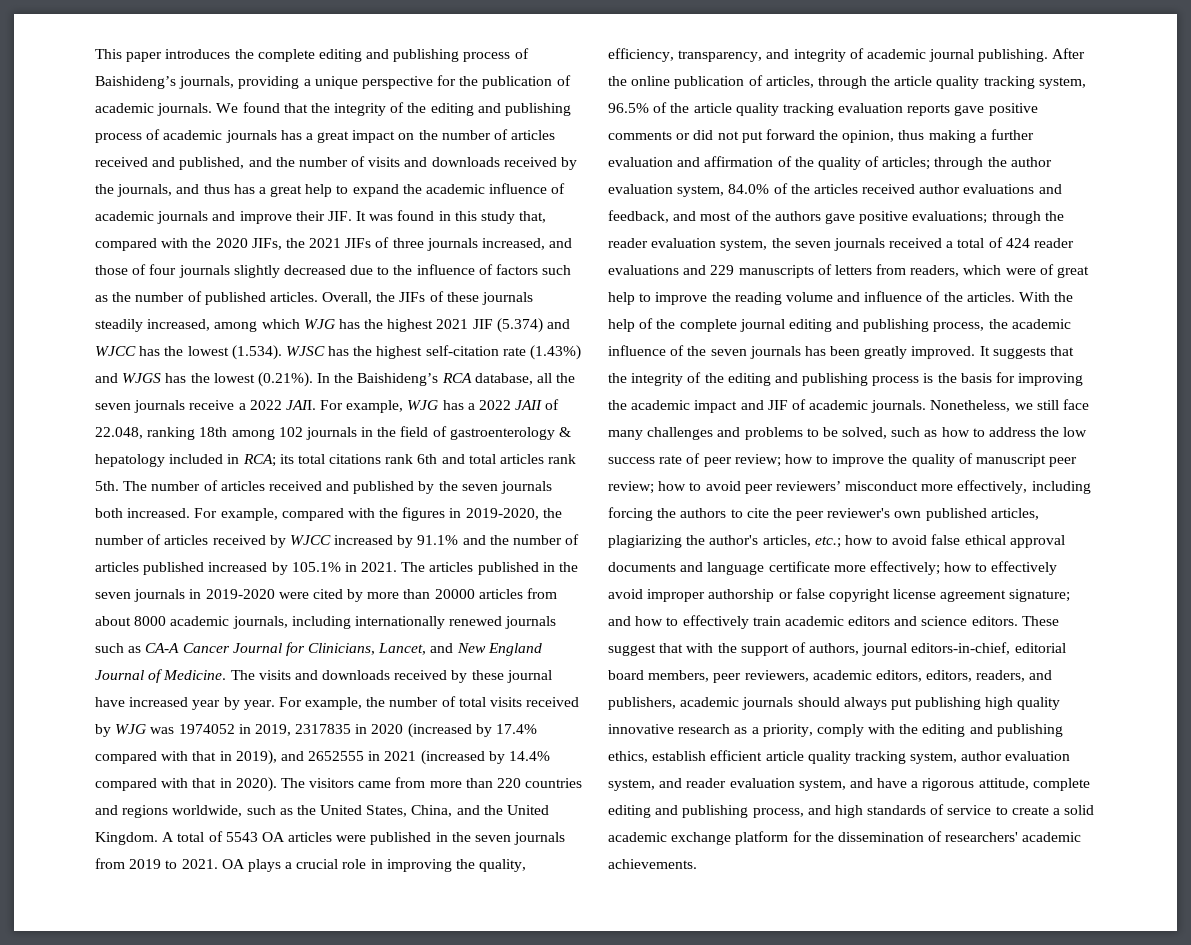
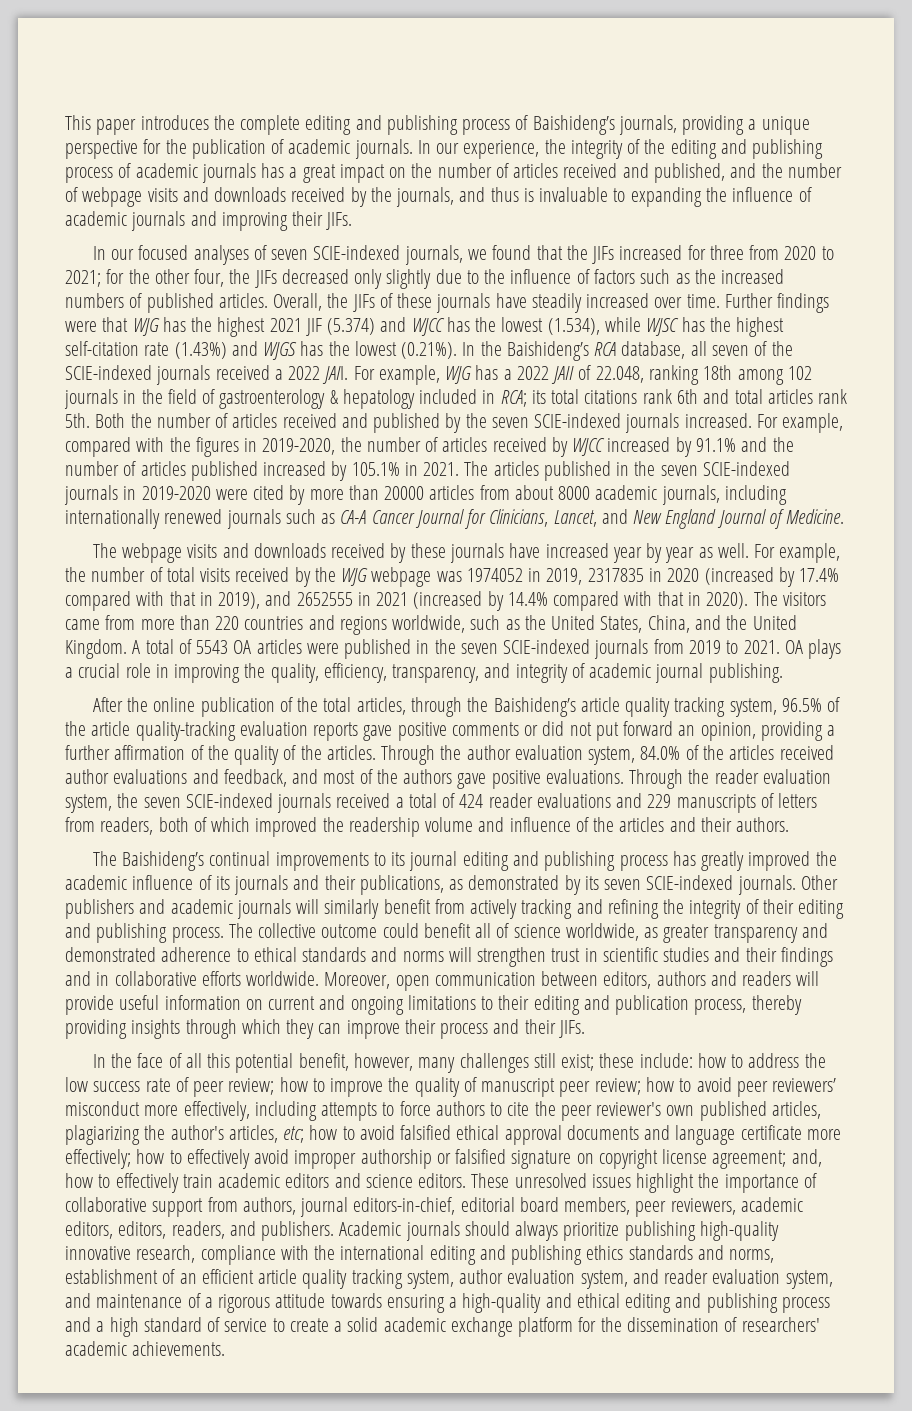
- We found that the integrity of the editing and publishing process of academic journals has a great impact on the number of articles received and published, and the number of visits and downloads received by the journals, and thus has a great help to expand the academic influence of academic journals and improve their JIF. It was found in this study that, compared with the 2020 JIFs, the 2021 JIFs of three journals increased, and those of four journals slightly decreased due to the influence of factors such as the number of published articles.
+ In our experience, the integrity of the editing and publishing process of academic journals has a great impact on the number of articles received and published, and the number of webpage visits and downloads received by the journals, and thus is invaluable to expanding the influence of academic journals and improving their JIFs.
+ In our focused analyses of seven SCIE-indexed journals, we found that the JIFs increased for three from 2020 to 2021; for the other four, the JIFs decreased only slightly due to the influence of factors such as the increased numbers of published articles.
- Overall, the JIFs of these journals steadily increased, among which WJG has the highest 2021 JIF (5.374) and WJCC has the lowest (1.534). WJSC has the highest self-citation rate (1.43%) and WJGS has the lowest (0.21%). In the Baishideng’s RCA database, all the seven journals receive a 2022 JAII.
+ Overall, the JIFs of these journals have steadily increased over time. Further findings were that WJG has the highest 2021 JIF (5.374) and WJCC has the lowest (1.534), while WJSC has the highest self-citation rate (1.43%) and WJGS has the lowest (0.21%). In the Baishideng’s RCA database, all seven of the SCIE-indexed journals received a 2022 JAII.
- The number of articles received and published by the seven journals both increased.
+ Both the number of articles received and published by the seven SCIE-indexed journals increased.
- The articles published in the seven journals in 2019-2020 were cited by more than 20000 articles from about 8000 academic journals, including internationally renewed journals such as CA-A Cancer Journal for Clinicians, Lancet, and New England Journal of Medicine. The visits and downloads received by these journal have increased year by year.
+ The articles published in the seven SCIE-indexed journals in 2019-2020 were cited by more than 20000 articles from about 8000 academic journals, including internationally renewed journals such as CA-A Cancer Journal for Clinicians, Lancet, and New England Journal of Medicine.
+ The webpage visits and downloads received by these journals have increased year by year as well.
- For example, the number of total visits received by WJG was 1974052 in 2019, 2317835 in 2020 (increased by 17.4% compared with that in 2019), and 2652555 in 2021 (increased by 14.4% compared with that in 2020).
+ For example, the number of total visits received by the WJG webpage was 1974052 in 2019, 2317835 in 2020 (increased by 17.4% compared with that in 2019), and 2652555 in 2021 (increased by 14.4% compared with that in 2020).
- A total of 5543 OA articles were published in the seven journals from 2019 to 2021.
+ A total of 5543 OA articles were published in the seven SCIE-indexed journals from 2019 to 2021.
- OA plays a crucial role in improving the quality, efficiency, transparency, and integrity of academic journal publishing. After the online publication of articles, through the article quality tracking system, 96.5% of the article quality tracking evaluation reports gave positive comments or did not put forward the opinion, thus making a further evaluation and affirmation of the quality of articles; through the author evaluation system, 84.0% of the articles received author evaluations and feedback, and most of the authors gave positive evaluations; through the reader evaluation system, the seven journals received a total of 424 reader evaluations and 229 manuscripts of letters from readers, which were of great help to improve the reading volume and influence of the articles. With the help of the complete journal editing and publishing process, the academic influence of the seven journals has been greatly improved. It suggests that the integrity of the editing and publishing process is the basis for improving the academic impact and JIF of academic journals. Nonetheless, we still face many challenges and problems to be solved, such as how to address the low success rate of peer review;
+ OA plays a crucial role in improving the quality, efficiency, transparency, and integrity of academic journal publishing.
+ After the online publication of the total articles, through the Baishideng’s article quality tracking system, 96.5% of the article quality-tracking evaluation reports gave positive comments or did not put forward an opinion, providing a further affirmation of the quality of the articles. Through the author evaluation system, 84.0% of the articles received author evaluations and feedback, and most of the authors gave positive evaluations. Through the reader evaluation system, the seven SCIE-indexed journals received a total of 424 reader evaluations and 229 manuscripts of letters from readers, both of which improved the readership volume and influence of the articles and their authors.
+ The Baishideng’s continual improvements to its journal editing and publishing process has greatly improved the academic influence of its journals and their publications, as demonstrated by its seven SCIE-indexed journals. Other publishers and academic journals will similarly benefit from actively tracking and refining the integrity of their editing and publishing process. The collective outcome could benefit all of science worldwide, as greater transparency and demonstrated adherence to ethical standards and norms will strengthen trust in scientific studies and their findings and in collaborative efforts worldwide. Moreover, open communication between editors, authors and readers will provide useful information on current and ongoing limitations to their editing and publication process, thereby providing insights through which they can improve their process and their JIFs.
+ In the face of all this potential benefit, however, many challenges still exist; these include: how to address the low success rate of peer review;
- how to avoid peer reviewers’ misconduct more effectively, including forcing the authors to cite the peer reviewer's own published articles, plagiarizing the author's articles, etc.; how to avoid false ethical approval documents and language certificate more effectively;
+ how to avoid peer reviewers’ misconduct more effectively, including attempts to force authors to cite the peer reviewer's own published articles, plagiarizing the author's articles, etc; how to avoid falsified ethical approval documents and language certificate more effectively;
- how to effectively avoid improper authorship or false copyright license agreement signature; and how to effectively train academic editors and science editors.
+ how to effectively avoid improper authorship or falsified signature on copyright license agreement; and, how to effectively train academic editors and science editors.
- These suggest that with the support of authors, journal editors-in-chief, editorial board members, peer reviewers, academic editors, editors, readers, and publishers, academic journals should always put publishing high quality innovative research as a priority, comply with the editing and publishing ethics, establish efficient article quality tracking system, author evaluation system, and reader evaluation system, and have a rigorous attitude, complete editing and publishing process, and high standards of service to create a solid academic exchange platform for the dissemination of researchers' academic achievements.
+ These unresolved issues highlight the importance of collaborative support from authors, journal editors-in-chief, editorial board members, peer reviewers, academic editors, editors, readers, and publishers. Academic journals should always prioritize publishing high-quality innovative research, compliance with the international editing and publishing ethics standards and norms, establishment of an efficient article quality tracking system, author evaluation system, and reader evaluation system, and maintenance of a rigorous attitude towards ensuring a high-quality and ethical editing and publishing process and a high standard of service to create a solid academic exchange platform for the dissemination of researchers' academic achievements.

